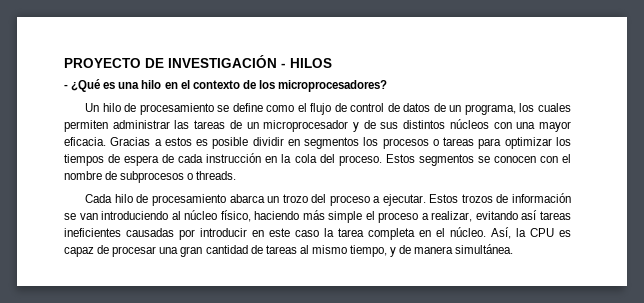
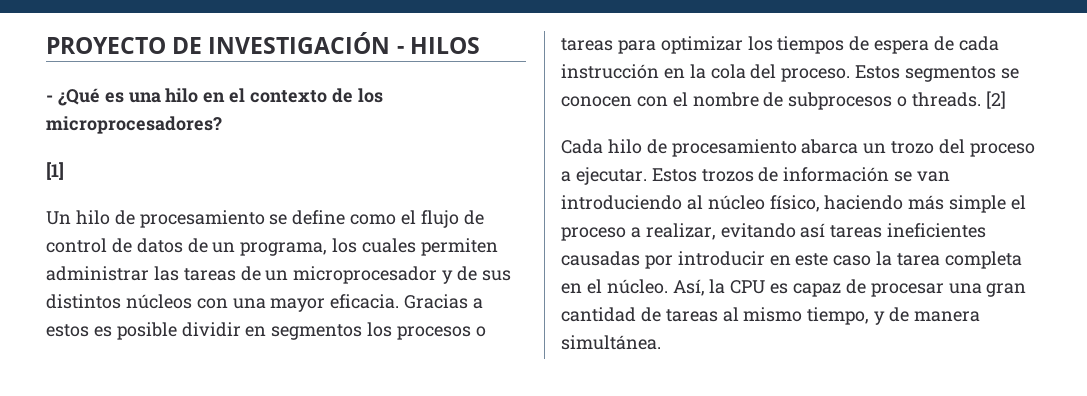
+ [1]
+ [2]

